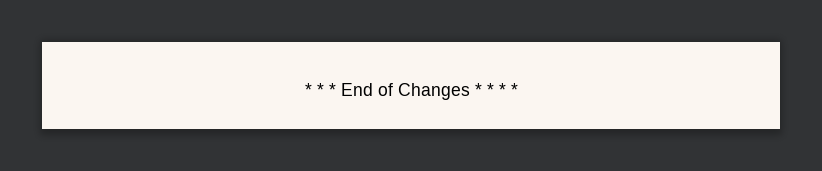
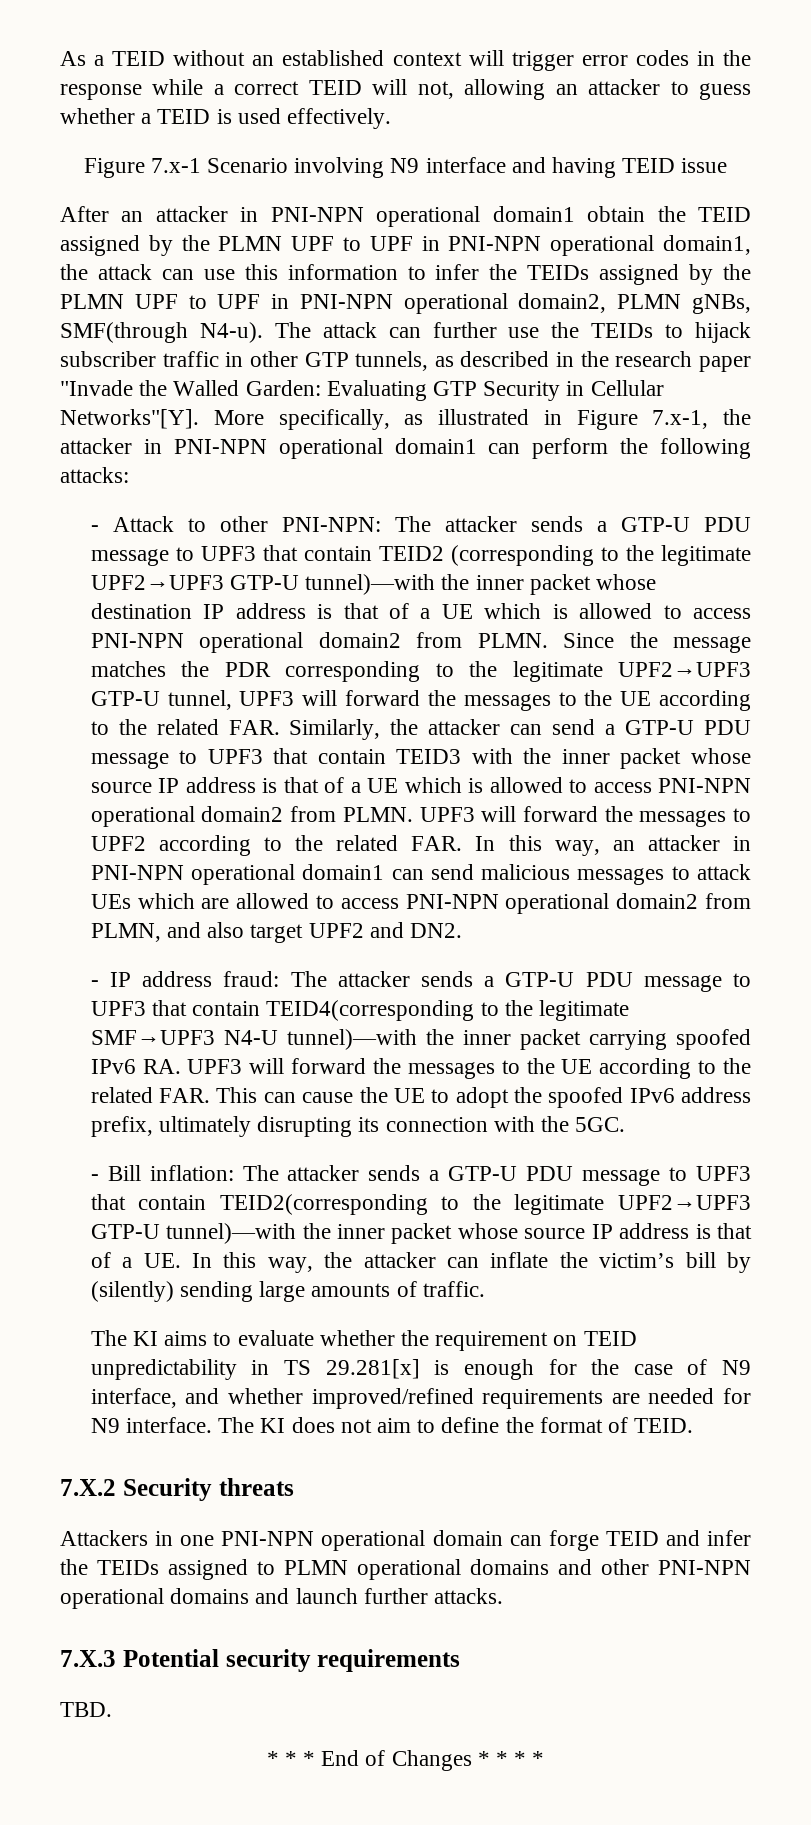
+ As a TEID without an established context will trigger error codes in the response while a correct TEID will not, allowing an attacker to guess whether a TEID is used effectively.
+ Figure 7.x-1 Scenario involving N9 interface and having TEID issue
+ After an attacker in PNI-NPN operational domain1 obtain the TEID assigned by the PLMN UPF to UPF in PNI-NPN operational domain1, the attack can use this information to infer the TEIDs assigned by the PLMN UPF to UPF in PNI-NPN operational domain2, PLMN gNBs, SMF(through N4-u). The attack can further use the TEIDs to hijack subscriber traffic in other GTP tunnels, as described in the research paper "Invade the Walled Garden: Evaluating GTP Security in Cellular Networks"[Y]. More specifically, as illustrated in Figure 7.x-1, the attacker in PNI-NPN operational domain1 can perform the following attacks:
+ - Attack to other PNI-NPN: The attacker sends a GTP-U PDU message to UPF3 that contain TEID2 (corresponding to the legitimate UPF2→UPF3 GTP-U tunnel)—with the inner packet whose destination IP address is that of a UE which is allowed to access PNI-NPN operational domain2 from PLMN. Since the message matches the PDR corresponding to the legitimate UPF2→UPF3 GTP-U tunnel, UPF3 will forward the messages to the UE according to the related FAR. Similarly, the attacker can send a GTP-U PDU message to UPF3 that contain TEID3 with the inner packet whose source IP address is that of a UE which is allowed to access PNI-NPN operational domain2 from PLMN. UPF3 will forward the messages to UPF2 according to the related FAR. In this way, an attacker in PNI-NPN operational domain1 can send malicious messages to attack UEs which are allowed to access PNI-NPN operational domain2 from PLMN, and also target UPF2 and DN2.
+ - IP address fraud: The attacker sends a GTP-U PDU message to UPF3 that contain TEID4(corresponding to the legitimate SMF→UPF3 N4-U tunnel)—with the inner packet carrying spoofed IPv6 RA. UPF3 will forward the messages to the UE according to the related FAR. This can cause the UE to adopt the spoofed IPv6 address prefix, ultimately disrupting its connection with the 5GC.
+ - Bill inflation: The attacker sends a GTP-U PDU message to UPF3 that contain TEID2(corresponding to the legitimate UPF2→UPF3 GTP-U tunnel)—with the inner packet whose source IP address is that of a UE. In this way, the attacker can inflate the victim’s bill by (silently) sending large amounts of traffic.
+ The KI aims to evaluate whether the requirement on TEID unpredictability in TS 29.281[x] is enough for the case of N9 interface, and whether improved/refined requirements are needed for N9 interface. The KI does not aim to define the format of TEID.
+ 7.X.2 Security threats
+ Attackers in one PNI-NPN operational domain can forge TEID and infer the TEIDs assigned to PLMN operational domains and other PNI-NPN operational domains and launch further attacks.
+ 7.X.3 Potential security requirements
+ TBD.

